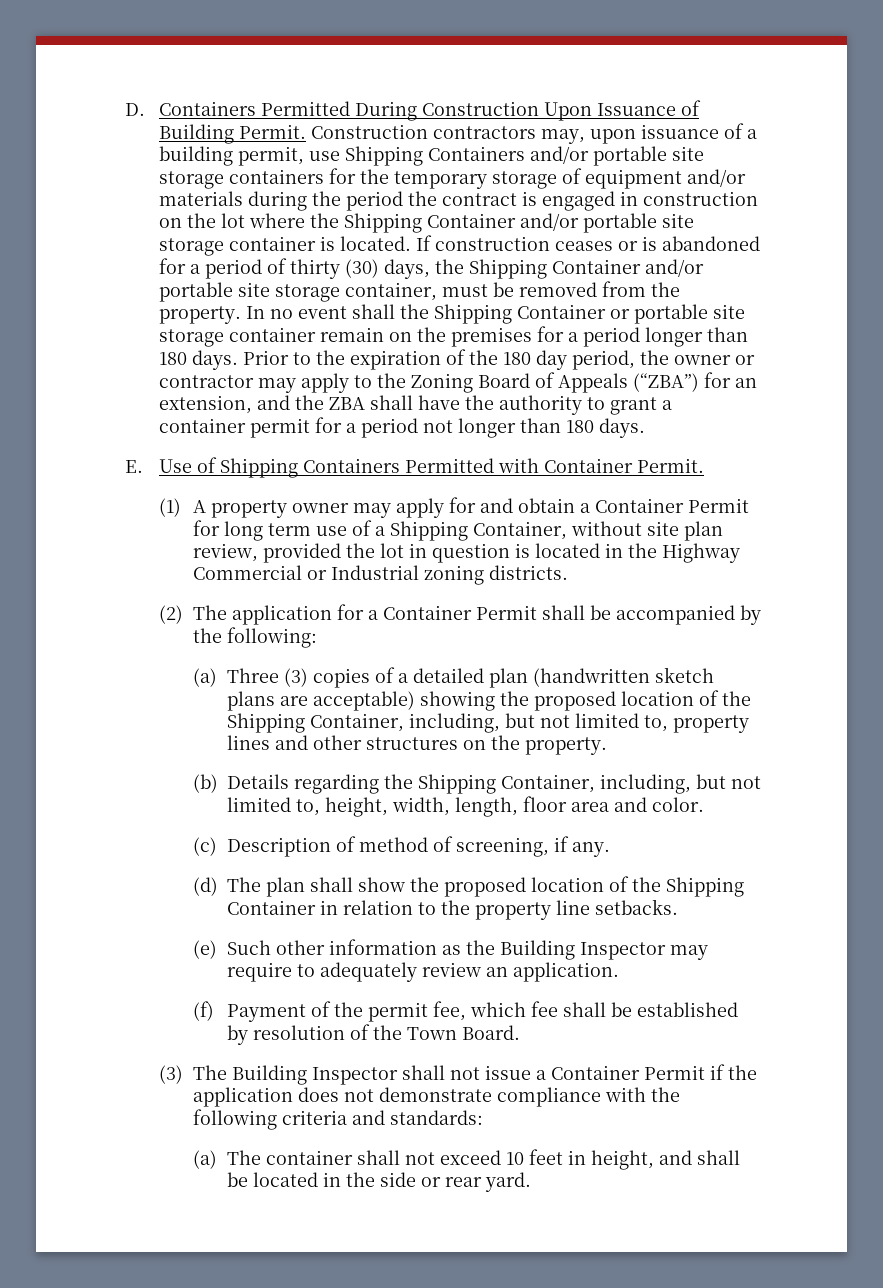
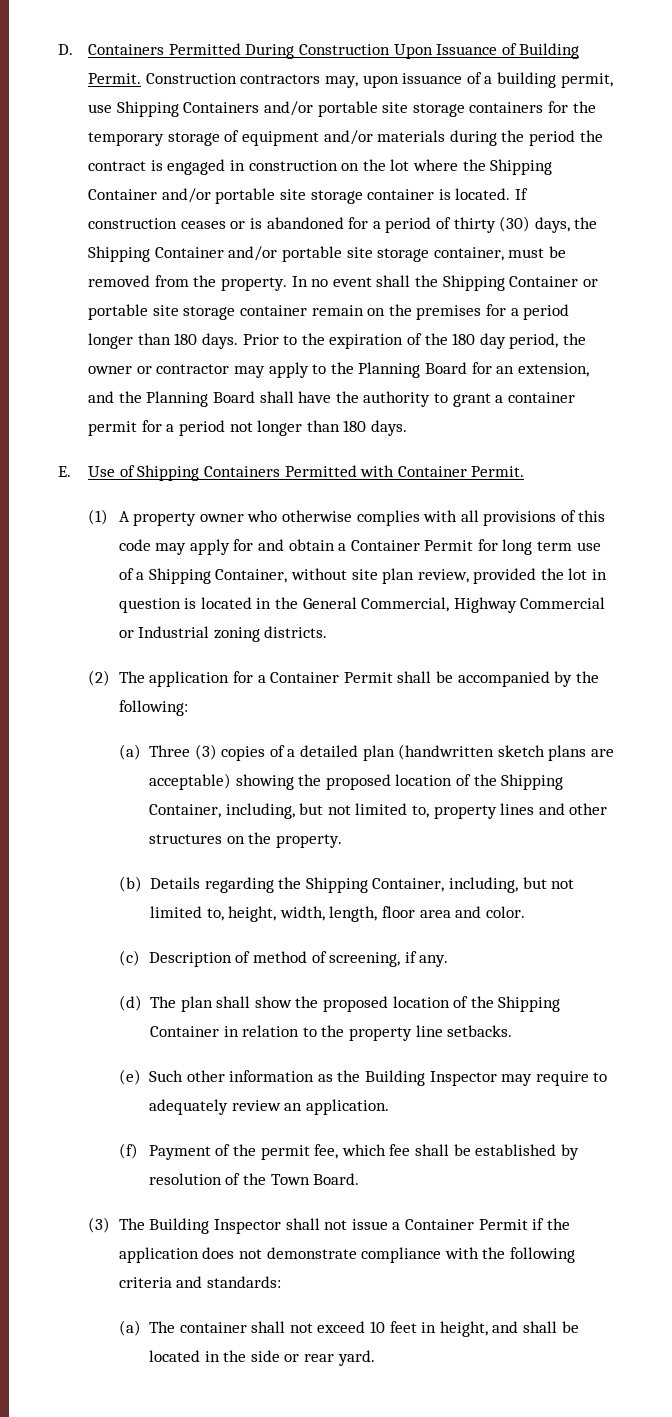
- Prior to the expiration of the 180 day period, the owner or contractor may apply to the Zoning Board of Appeals (“ZBA”) for an extension, and the ZBA shall have the authority to grant a container permit for a period not longer than 180 days.
+ Prior to the expiration of the 180 day period, the owner or contractor may apply to the Planning Board for an extension, and the Planning Board shall have the authority to grant a container permit for a period not longer than 180 days.
- (1) A property owner may apply for and obtain a Container Permit for long term use of a Shipping Container, without site plan review, provided the lot in question is located in the Highway Commercial or Industrial zoning districts.
+ (1) A property owner who otherwise complies with all provisions of this code may apply for and obtain a Container Permit for long term use of a Shipping Container, without site plan review, provided the lot in question is located in the General Commercial, Highway Commercial or Industrial zoning districts.

